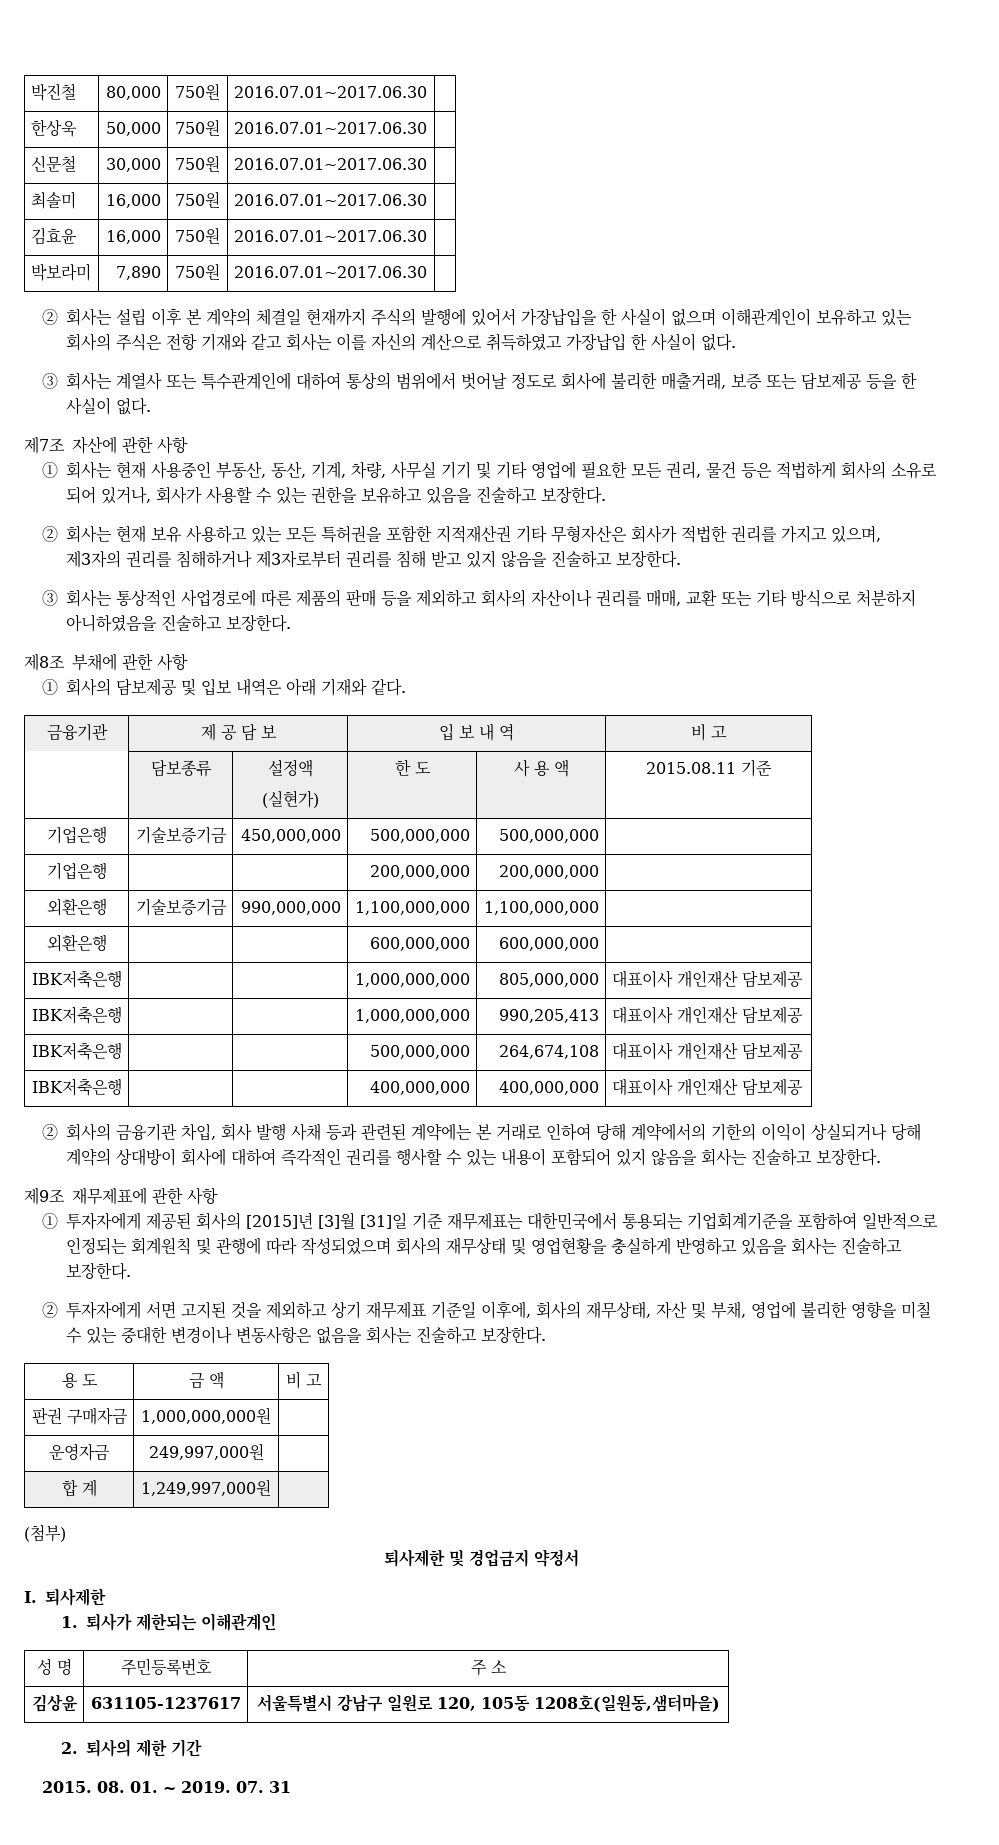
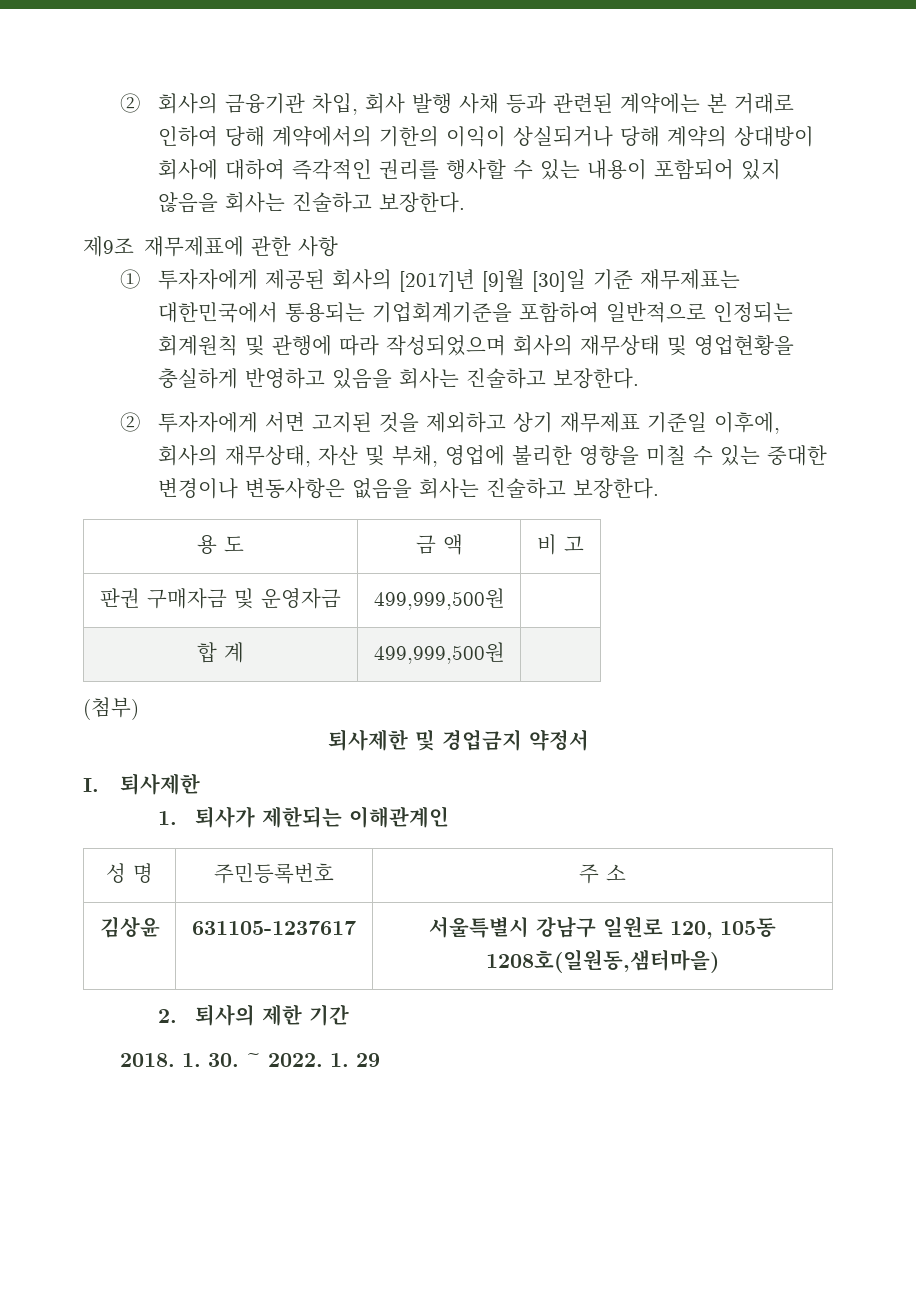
- 박진철 | 80,000 | 750원 | 2016.07.01~2017.06.30 |
- 한상욱 | 50,000 | 750원 | 2016.07.01~2017.06.30 |
- 신문철 | 30,000 | 750원 | 2016.07.01~2017.06.30 |
- 최솔미 | 16,000 | 750원 | 2016.07.01~2017.06.30 |
- 김효윤 | 16,000 | 750원 | 2016.07.01~2017.06.30 |
- 박보라미 | 7,890 | 750원 | 2016.07.01~2017.06.30 |
- ② 회사는 설립 이후 본 계약의 체결일 현재까지 주식의 발행에 있어서 가장납입을 한 사실이 없으며 이해관계인이 보유하고 있는 회사의 주식은 전항 기재와 같고 회사는 이를 자신의 계산으로 취득하였고 가장납입 한 사실이 없다.
- ③ 회사는 계열사 또는 특수관계인에 대하여 통상의 범위에서 벗어날 정도로 회사에 불리한 매출거래, 보증 또는 담보제공 등을 한 사실이 없다.
- 제7조 자산에 관한 사항
- ① 회사는 현재 사용중인 부동산, 동산, 기계, 차량, 사무실 기기 및 기타 영업에 필요한 모든 권리, 물건 등은 적법하게 회사의 소유로 되어 있거나, 회사가 사용할 수 있는 권한을 보유하고 있음을 진술하고 보장한다.
- ② 회사는 현재 보유 사용하고 있는 모든 특허권을 포함한 지적재산권 기타 무형자산은 회사가 적법한 권리를 가지고 있으며, 제3자의 권리를 침해하거나 제3자로부터 권리를 침해 받고 있지 않음을 진술하고 보장한다.
- ③ 회사는 통상적인 사업경로에 따른 제품의 판매 등을 제외하고 회사의 자산이나 권리를 매매, 교환 또는 기타 방식으로 처분하지 아니하였음을 진술하고 보장한다.
- 제8조 부채에 관한 사항
- ① 회사의 담보제공 및 입보 내역은 아래 기재와 같다.
- 금융기관 | 제 공 담 보 | 입 보 내 역 | 비 고
- | 담보종류 | 설정액
- (실현가) | 한 도 | 사 용 액 | 2015.08.11 기준
- 기업은행 | 기술보증기금 | 450,000,000 | 500,000,000 | 500,000,000 |
- 기업은행 | | | 200,000,000 | 200,000,000 |
- 외환은행 | 기술보증기금 | 990,000,000 | 1,100,000,000 | 1,100,000,000 |
- 외환은행 | | | 600,000,000 | 600,000,000 |
- IBK저축은행 | | | 1,000,000,000 | 805,000,000 | 대표이사 개인재산 담보제공
- IBK저축은행 | | | 1,000,000,000 | 990,205,413 | 대표이사 개인재산 담보제공
- IBK저축은행 | | | 500,000,000 | 264,674,108 | 대표이사 개인재산 담보제공
- IBK저축은행 | | | 400,000,000 | 400,000,000 | 대표이사 개인재산 담보제공
- ① 투자자에게 제공된 회사의 [2015]년 [3]월 [31]일 기준 재무제표는 대한민국에서 통용되는 기업회계기준을 포함하여 일반적으로 인정되는 회계원칙 및 관행에 따라 작성되었으며 회사의 재무상태 및 영업현황을 충실하게 반영하고 있음을 회사는 진술하고 보장한다.
+ ① 투자자에게 제공된 회사의 [2017]년 [9]월 [30]일 기준 재무제표는 대한민국에서 통용되는 기업회계기준을 포함하여 일반적으로 인정되는 회계원칙 및 관행에 따라 작성되었으며 회사의 재무상태 및 영업현황을 충실하게 반영하고 있음을 회사는 진술하고 보장한다.
- 판권 구매자금 | 1,000,000,000원 |
- 운영자금 | 249,997,000원 |
+ 판권 구매자금 및 운영자금 | 499,999,500원 |
- 합 계 | 1,249,997,000원 |
+ 합 계 | 499,999,500원 |
- 2015. 08. 01. ~ 2019. 07. 31
+ 2018. 1. 30. ~ 2022. 1. 29

